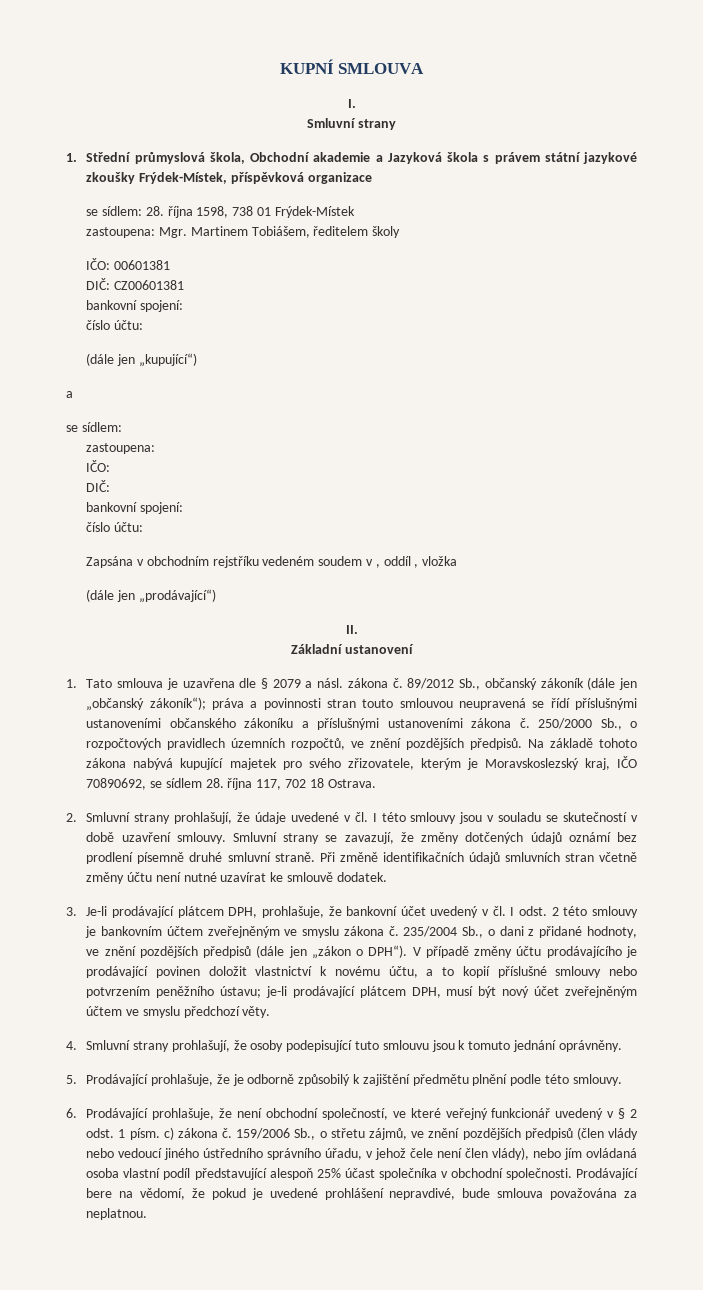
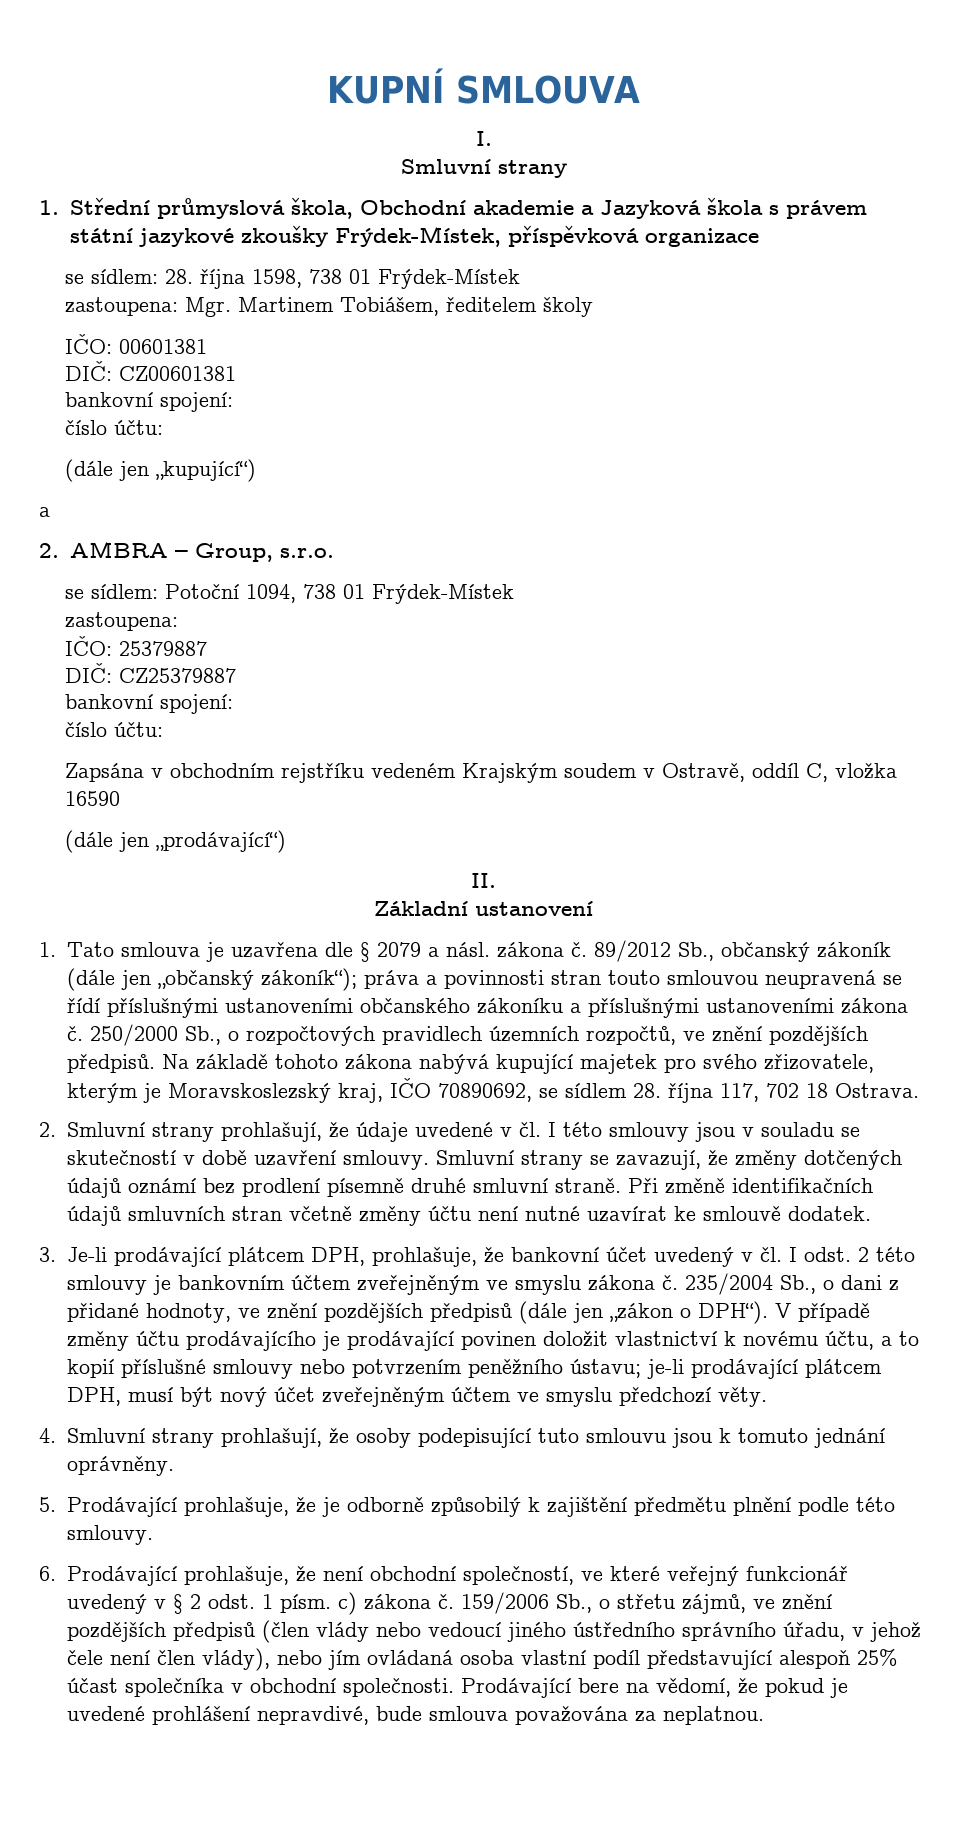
  (dále jen „kupující“)
  a
- se sídlem:
+ 2. AMBRA – Group, s.r.o.
+ se sídlem: Potoční 1094, 738 01 Frýdek-Místek
  zastoupena:
- IČO:
- DIČ:
+ IČO: 25379887
+ DIČ: CZ25379887
- Zapsána v obchodním rejstříku vedeném soudem v , oddíl , vložka
+ Zapsána v obchodním rejstříku vedeném Krajským soudem v Ostravě, oddíl C, vložka 16590

